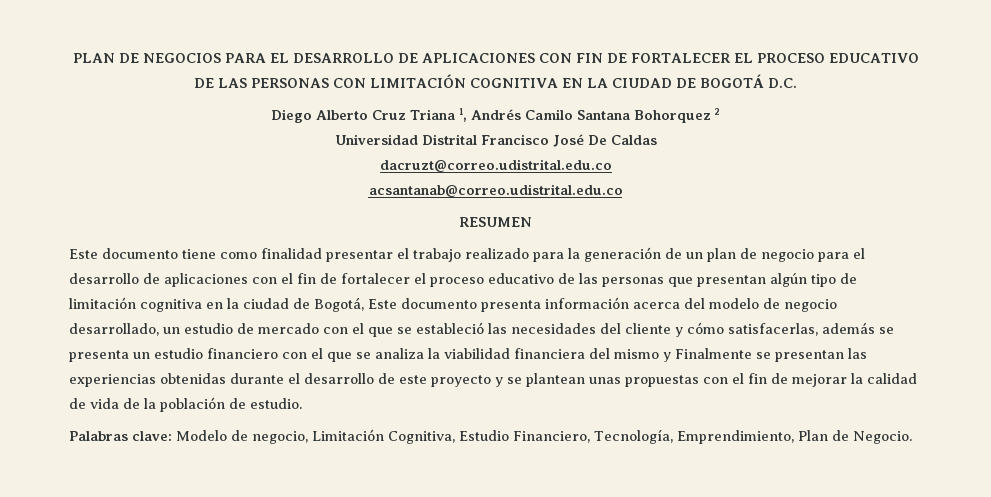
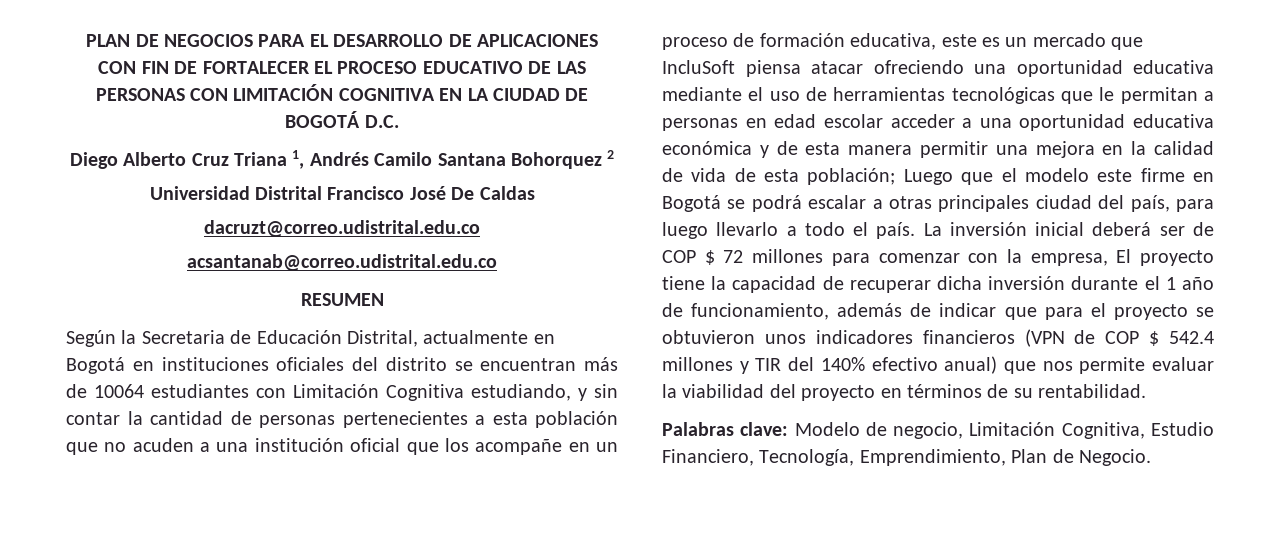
- Este documento tiene como finalidad presentar el trabajo realizado para la generación de un plan de negocio para el desarrollo de aplicaciones con el fin de fortalecer el proceso educativo de las personas que presentan algún tipo de limitación cognitiva en la ciudad de Bogotá, Este documento presenta información acerca del modelo de negocio desarrollado, un estudio de mercado con el que se estableció las necesidades del cliente y cómo satisfacerlas, además se presenta un estudio financiero con el que se analiza la viabilidad financiera del mismo y Finalmente se presentan las experiencias obtenidas durante el desarrollo de este proyecto y se plantean unas propuestas con el fin de mejorar la calidad de vida de la población de estudio.
+ Según la Secretaria de Educación Distrital, actualmente en Bogotá en instituciones oficiales del distrito se encuentran más de 10064 estudiantes con Limitación Cognitiva estudiando, y sin contar la cantidad de personas pertenecientes a esta población que no acuden a una institución oficial que los acompañe en un proceso de formación educativa, este es un mercado que IncluSoft piensa atacar ofreciendo una oportunidad educativa mediante el uso de herramientas tecnológicas que le permitan a personas en edad escolar acceder a una oportunidad educativa económica y de esta manera permitir una mejora en la calidad de vida de esta población; Luego que el modelo este firme en Bogotá se podrá escalar a otras principales ciudad del país, para luego llevarlo a todo el país. La inversión inicial deberá ser de COP $ 72 millones para comenzar con la empresa, El proyecto tiene la capacidad de recuperar dicha inversión durante el 1 año de funcionamiento, además de indicar que para el proyecto se obtuvieron unos indicadores financieros (VPN de COP $ 542.4 millones y TIR del 140% efectivo anual) que nos permite evaluar la viabilidad del proyecto en términos de su rentabilidad.

